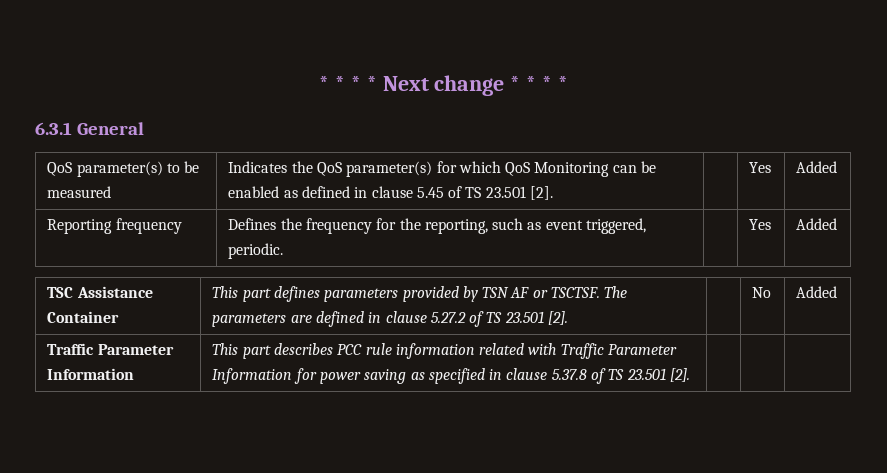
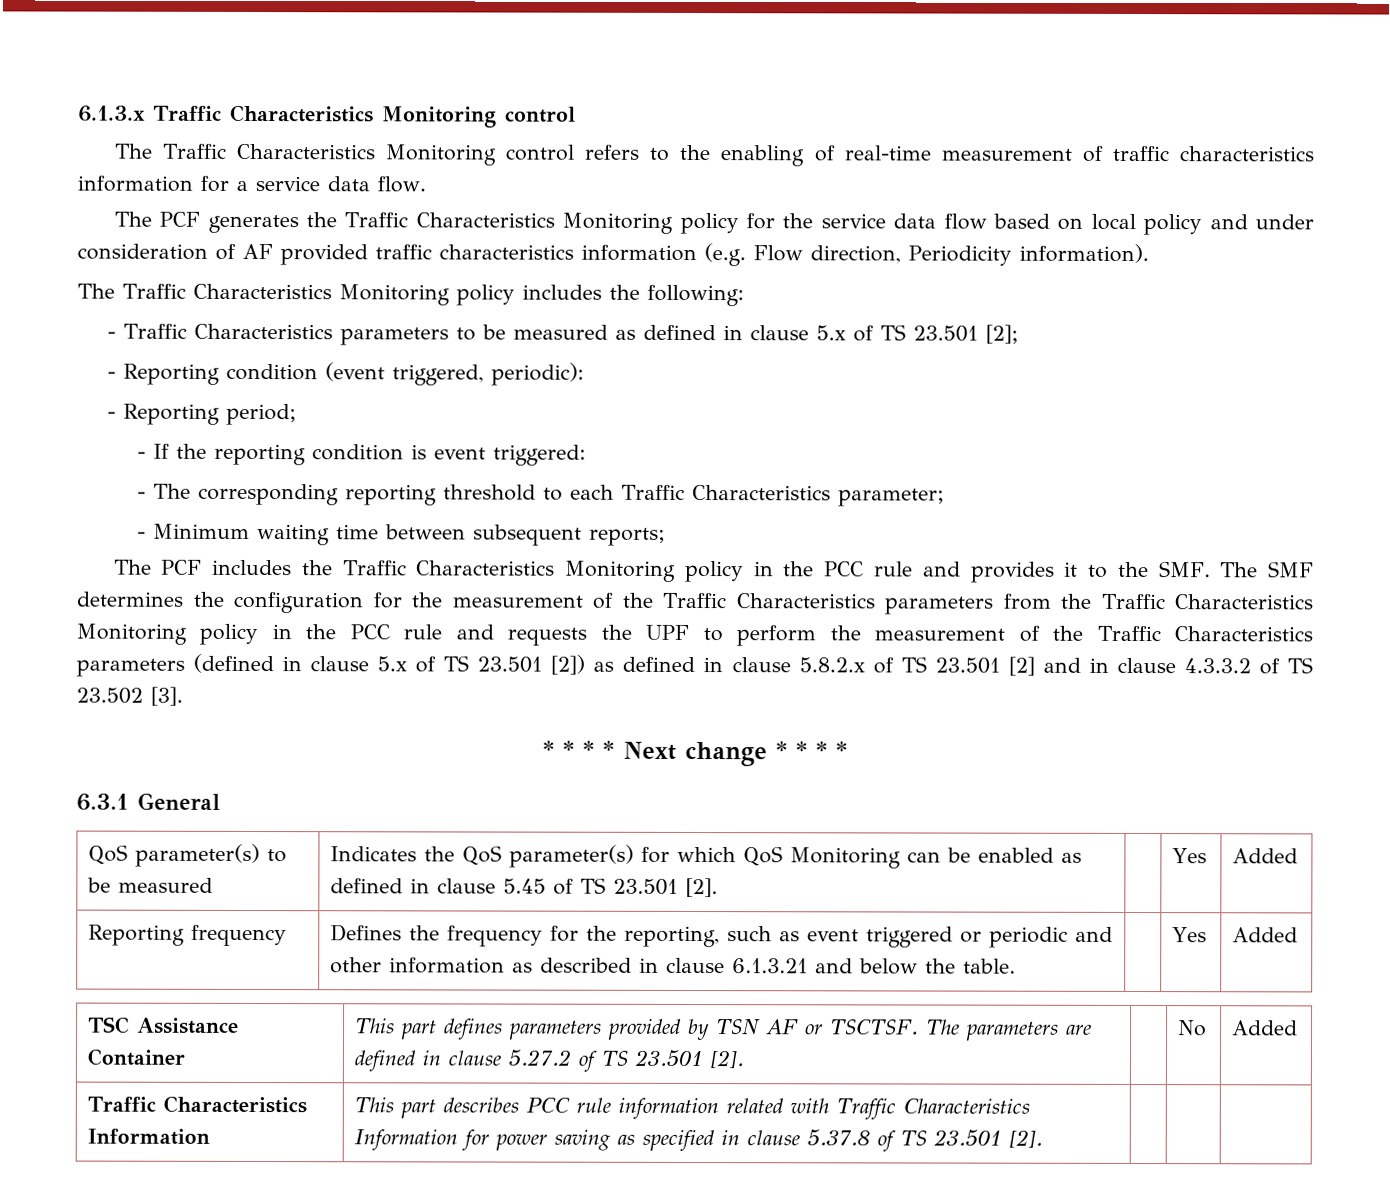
+ 6.1.3.x Traffic Characteristics Monitoring control
+ The Traffic Characteristics Monitoring control refers to the enabling of real-time measurement of traffic characteristics information for a service data flow.
+ The PCF generates the Traffic Characteristics Monitoring policy for the service data flow based on local policy and under consideration of AF provided traffic characteristics information (e.g. Flow direction, Periodicity information).
+ The Traffic Characteristics Monitoring policy includes the following:
+ - Traffic Characteristics parameters to be measured as defined in clause 5.x of TS 23.501 [2];
+ - Reporting condition (event triggered, periodic):
+ - Reporting period;
+ - If the reporting condition is event triggered:
+ - The corresponding reporting threshold to each Traffic Characteristics parameter;
+ - Minimum waiting time between subsequent reports;
+ The PCF includes the Traffic Characteristics Monitoring policy in the PCC rule and provides it to the SMF. The SMF determines the configuration for the measurement of the Traffic Characteristics parameters from the Traffic Characteristics Monitoring policy in the PCC rule and requests the UPF to perform the measurement of the Traffic Characteristics parameters (defined in clause 5.x of TS 23.501 [2]) as defined in clause 5.8.2.x of TS 23.501 [2] and in clause 4.3.3.2 of TS 23.502 [3].
- Reporting frequency | Defines the frequency for the reporting, such as event triggered, periodic. | | Yes | Added
+ Reporting frequency | Defines the frequency for the reporting, such as event triggered or periodic and other information as described in clause 6.1.3.21 and below the table. | | Yes | Added
- Traffic Parameter Information | This part describes PCC rule information related with Traffic Parameter Information for power saving as specified in clause 5.37.8 of TS 23.501 [2]. | | |
+ Traffic Characteristics Information | This part describes PCC rule information related with Traffic Characteristics Information for power saving as specified in clause 5.37.8 of TS 23.501 [2]. | | |

